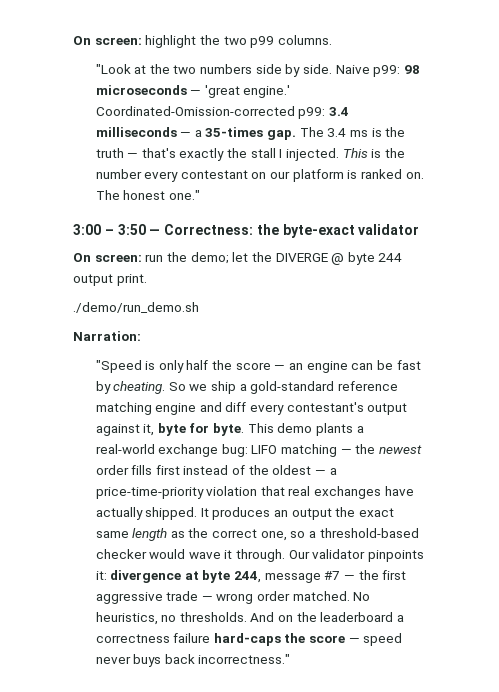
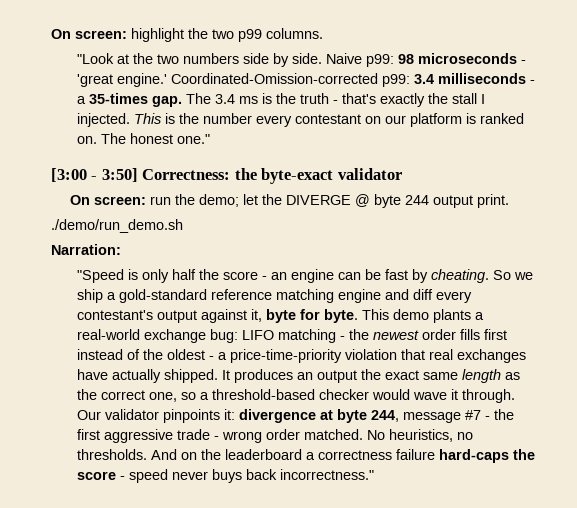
- Naive p99: 98 microseconds — 'great engine.'
+ Naive p99: 98 microseconds - 'great engine.'
- Coordinated-Omission-corrected p99: 3.4 milliseconds — a 35-times gap.
+ Coordinated-Omission-corrected p99: 3.4 milliseconds - a 35-times gap.
- The 3.4 ms is the truth — that's exactly the stall I injected.
+ The 3.4 ms is the truth - that's exactly the stall I injected.
- 3:00 – 3:50 — Correctness: the byte-exact validator
+ [3:00 - 3:50] Correctness: the byte-exact validator
- "Speed is only half the score — an engine can be fast by cheating.
+ "Speed is only half the score - an engine can be fast by cheating.
- This demo plants a real-world exchange bug: LIFO matching — the newest order fills first instead of the oldest — a price-time-priority violation that real exchanges have actually shipped.
+ This demo plants a real-world exchange bug: LIFO matching - the newest order fills first instead of the oldest - a price-time-priority violation that real exchanges have actually shipped.
- Our validator pinpoints it: divergence at byte 244, message #7 — the first aggressive trade — wrong order matched.
+ Our validator pinpoints it: divergence at byte 244, message #7 - the first aggressive trade - wrong order matched.
- And on the leaderboard a correctness failure hard-caps the score — speed never buys back incorrectness."
+ And on the leaderboard a correctness failure hard-caps the score - speed never buys back incorrectness."

